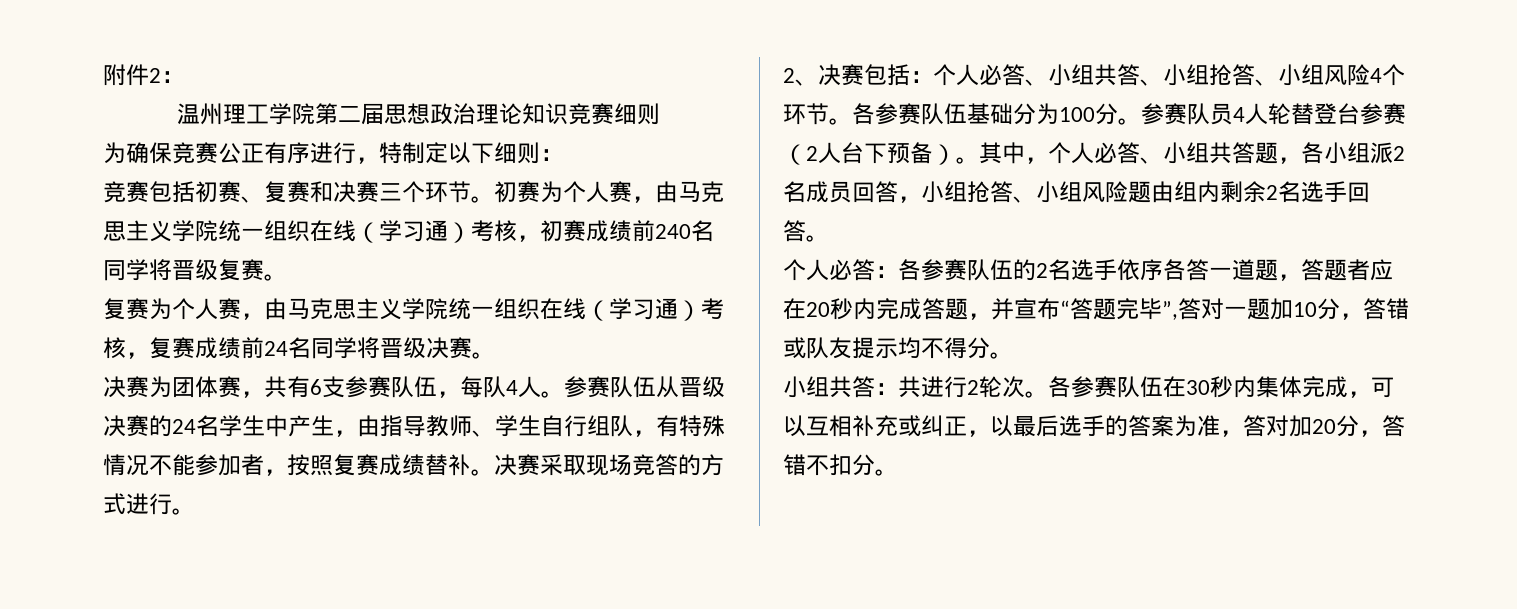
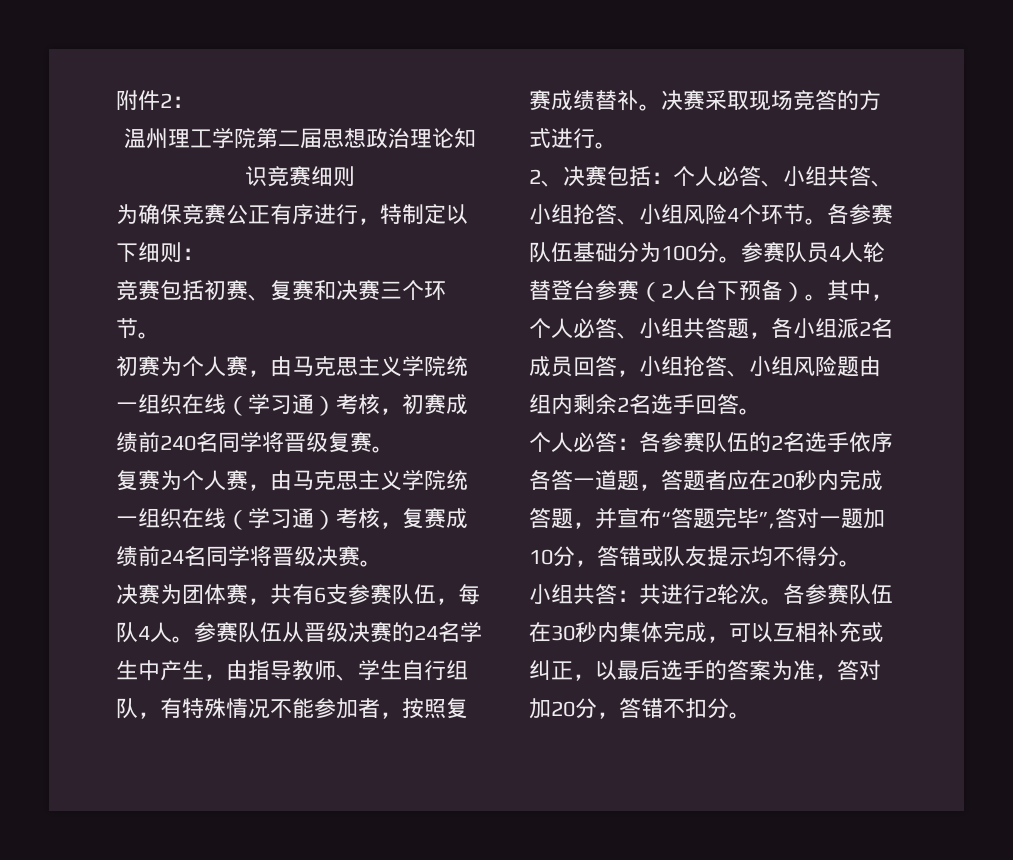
- 竞赛包括初赛、复赛和决赛三个环节。初赛为个人赛，由马克思主义学院统一组织在线（学习通）考核，初赛成绩前240名同学将晋级复赛。
+ 竞赛包括初赛、复赛和决赛三个环节。
+ 初赛为个人赛，由马克思主义学院统一组织在线（学习通）考核，初赛成绩前240名同学将晋级复赛。

